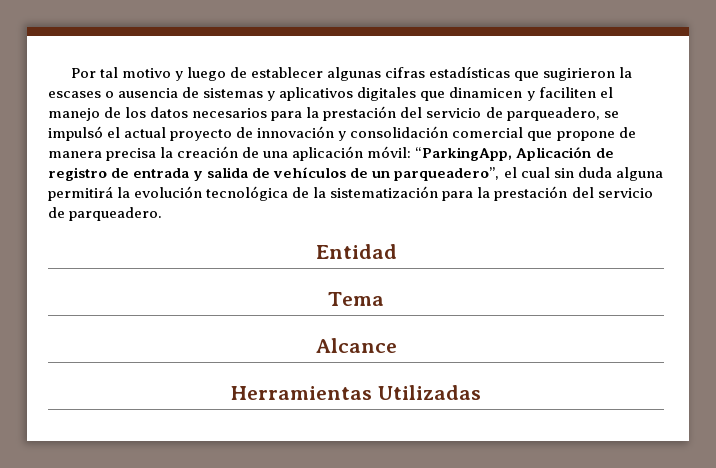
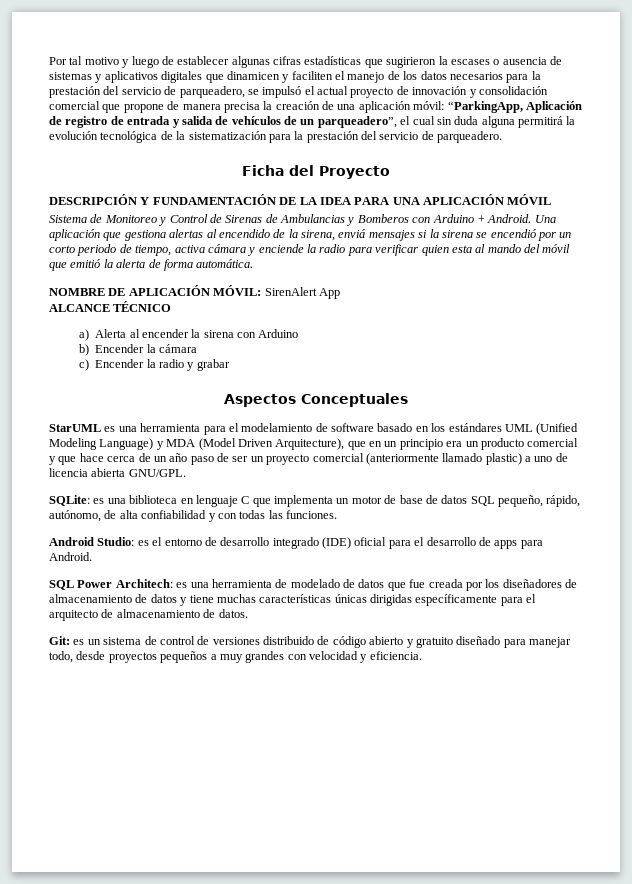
- Entidad
- Tema
- Alcance
- Herramientas Utilizadas
+ Ficha del Proyecto
+ DESCRIPCIÓN Y FUNDAMENTACIÓN DE LA IDEA PARA UNA APLICACIÓN MÓVIL
+ Sistema de Monitoreo y Control de Sirenas de Ambulancias y Bomberos con Arduino + Android. Una aplicación que gestiona alertas al encendido de la sirena, enviá mensajes si la sirena se encendió por un corto periodo de tiempo, activa cámara y enciende la radio para verificar quien esta al mando del móvil que emitió la alerta de forma automática.
+ NOMBRE DE APLICACIÓN MÓVIL: SirenAlert App
+ ALCANCE TÉCNICO
+ a) Alerta al encender la sirena con Arduino
+ b) Encender la cámara
+ c) Encender la radio y grabar
+ Aspectos Conceptuales
+ StarUML es una herramienta para el modelamiento de software basado en los estándares UML (Unified Modeling Language) y MDA (Model Driven Arquitecture), que en un principio era un producto comercial y que hace cerca de un año paso de ser un proyecto comercial (anteriormente llamado plastic) a uno de licencia abierta GNU/GPL.
+ SQLite: es una biblioteca en lenguaje C que implementa un motor de base de datos SQL pequeño, rápido, autónomo, de alta confiabilidad y con todas las funciones.
+ Android Studio: es el entorno de desarrollo integrado (IDE) oficial para el desarrollo de apps para Android.
+ SQL Power Architech: es una herramienta de modelado de datos que fue creada por los diseñadores de almacenamiento de datos y tiene muchas características únicas dirigidas específicamente para el arquitecto de almacenamiento de datos.
+ Git: es un sistema de control de versiones distribuido de código abierto y gratuito diseñado para manejar todo, desde proyectos pequeños a muy grandes con velocidad y eficiencia.

